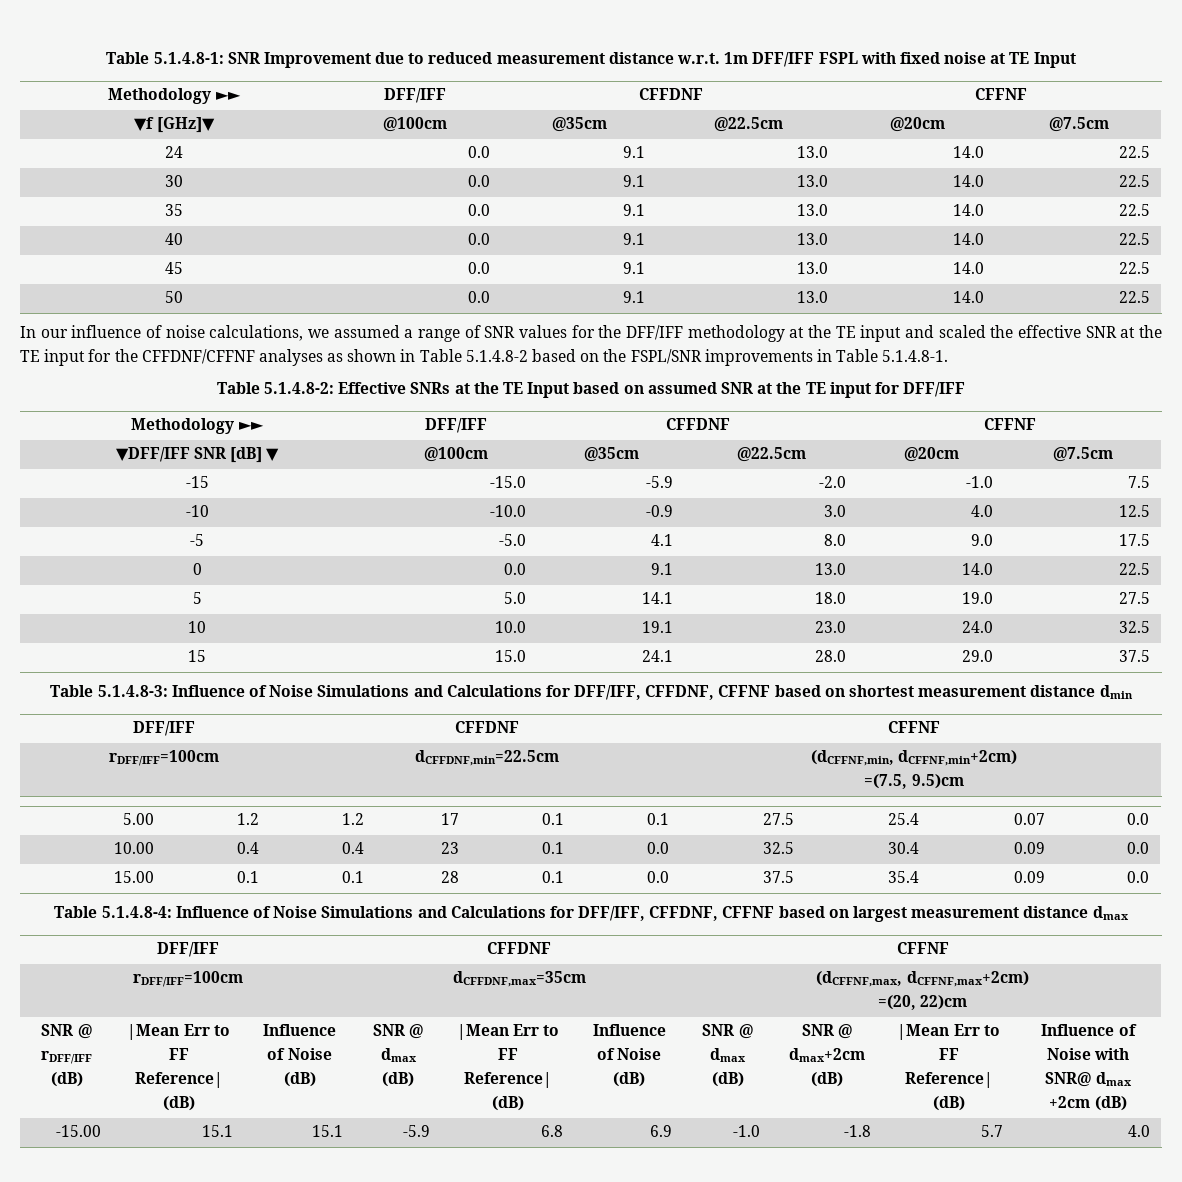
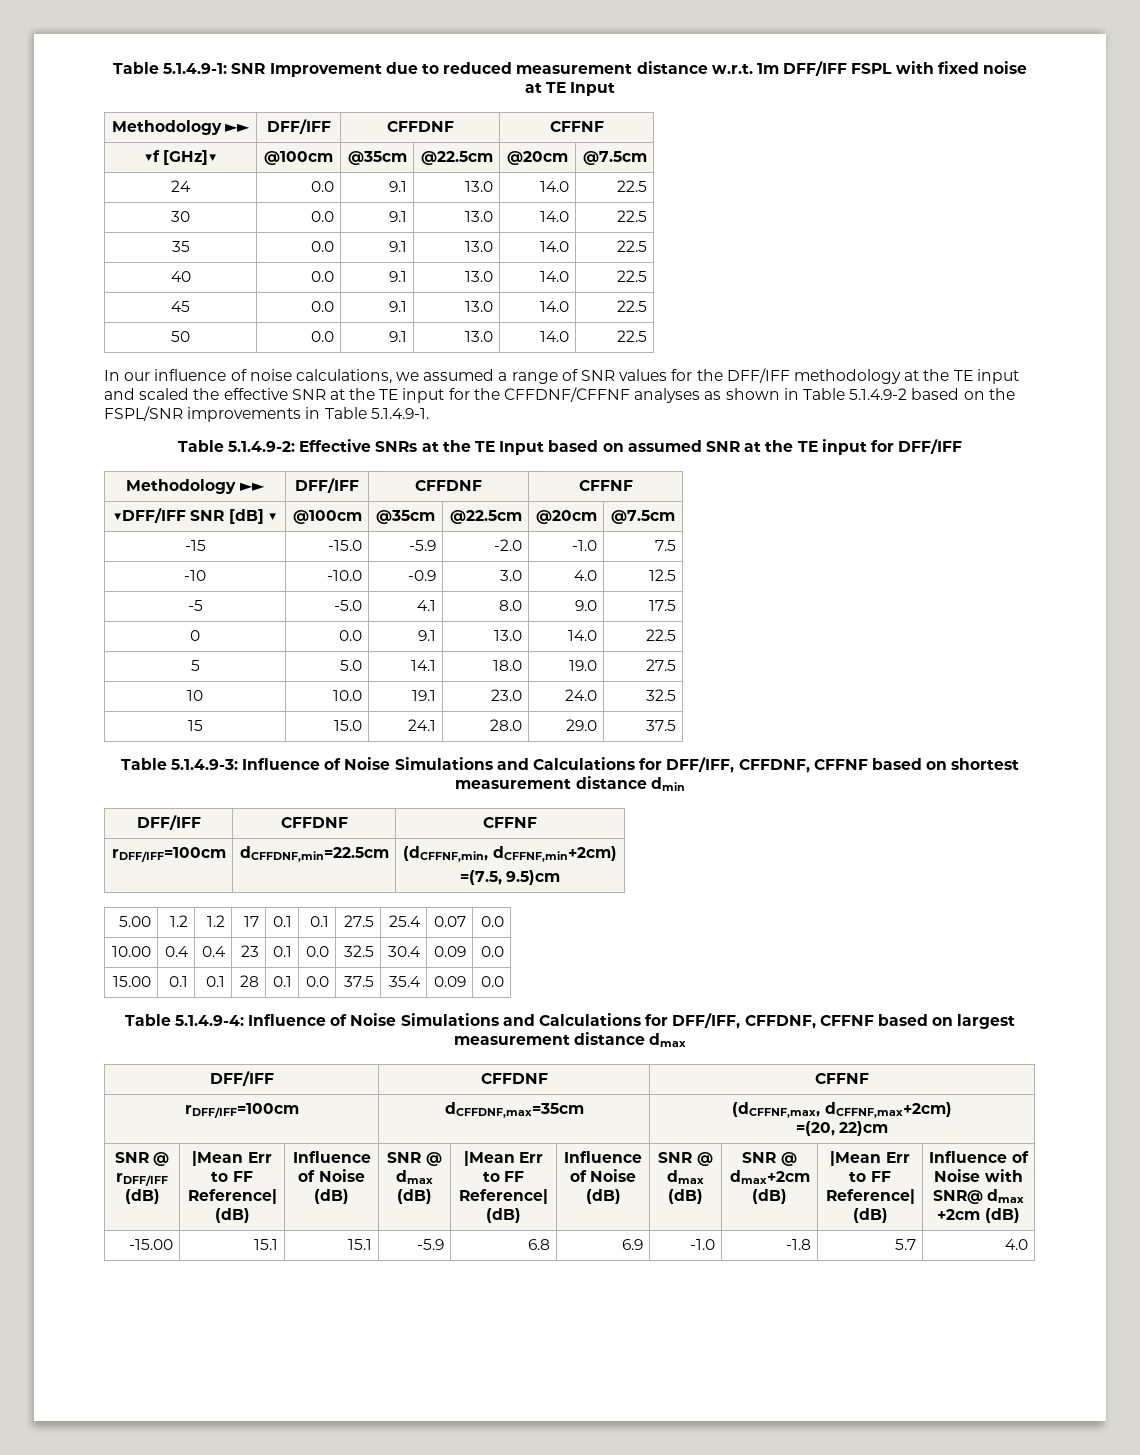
- Table 5.1.4.8-1: SNR Improvement due to reduced measurement distance w.r.t. 1m DFF/IFF FSPL with fixed noise at TE Input
+ Table 5.1.4.9-1: SNR Improvement due to reduced measurement distance w.r.t. 1m DFF/IFF FSPL with fixed noise at TE Input
- In our influence of noise calculations, we assumed a range of SNR values for the DFF/IFF methodology at the TE input and scaled the effective SNR at the TE input for the CFFDNF/CFFNF analyses as shown in Table 5.1.4.8-2 based on the FSPL/SNR improvements in Table 5.1.4.8-1.
- Table 5.1.4.8-2:
+ In our influence of noise calculations, we assumed a range of SNR values for the DFF/IFF methodology at the TE input and scaled the effective SNR at the TE input for the CFFDNF/CFFNF analyses as shown in Table 5.1.4.9-2 based on the FSPL/SNR improvements in Table 5.1.4.9-1.
+ Table 5.1.4.9-2:
- Table 5.1.4.8-3: Influence of Noise Simulations and Calculations for DFF/IFF, CFFDNF, CFFNF based on shortest measurement distance dmin
+ Table 5.1.4.9-3: Influence of Noise Simulations and Calculations for DFF/IFF, CFFDNF, CFFNF based on shortest measurement distance dmin
- Table 5.1.4.8-4: Influence of Noise Simulations and Calculations for DFF/IFF, CFFDNF, CFFNF based on largest measurement distance dmax
+ Table 5.1.4.9-4: Influence of Noise Simulations and Calculations for DFF/IFF, CFFDNF, CFFNF based on largest measurement distance dmax

